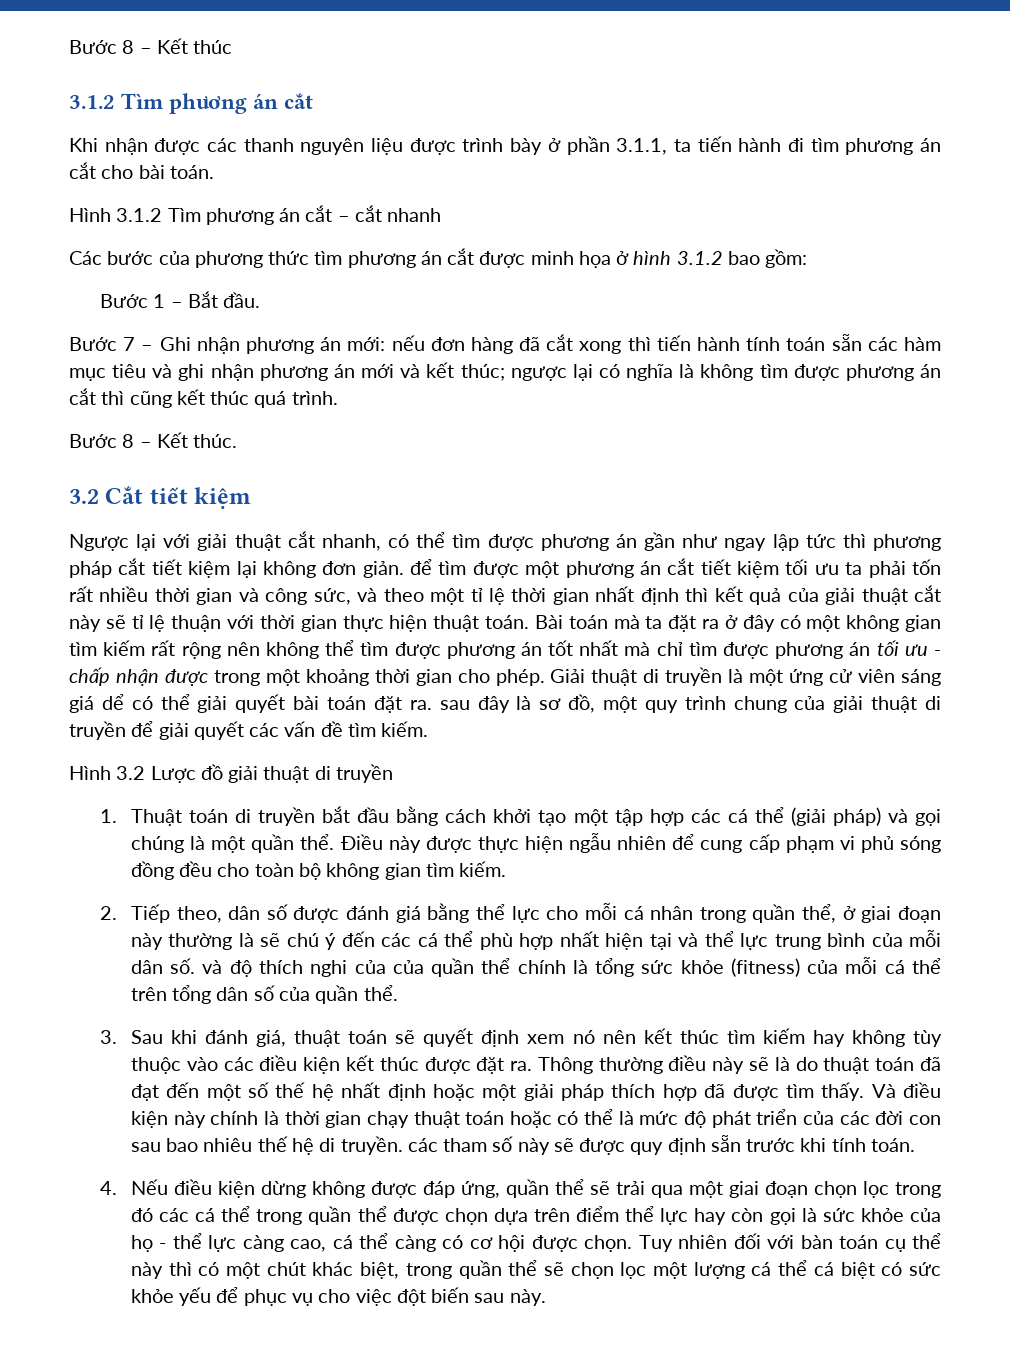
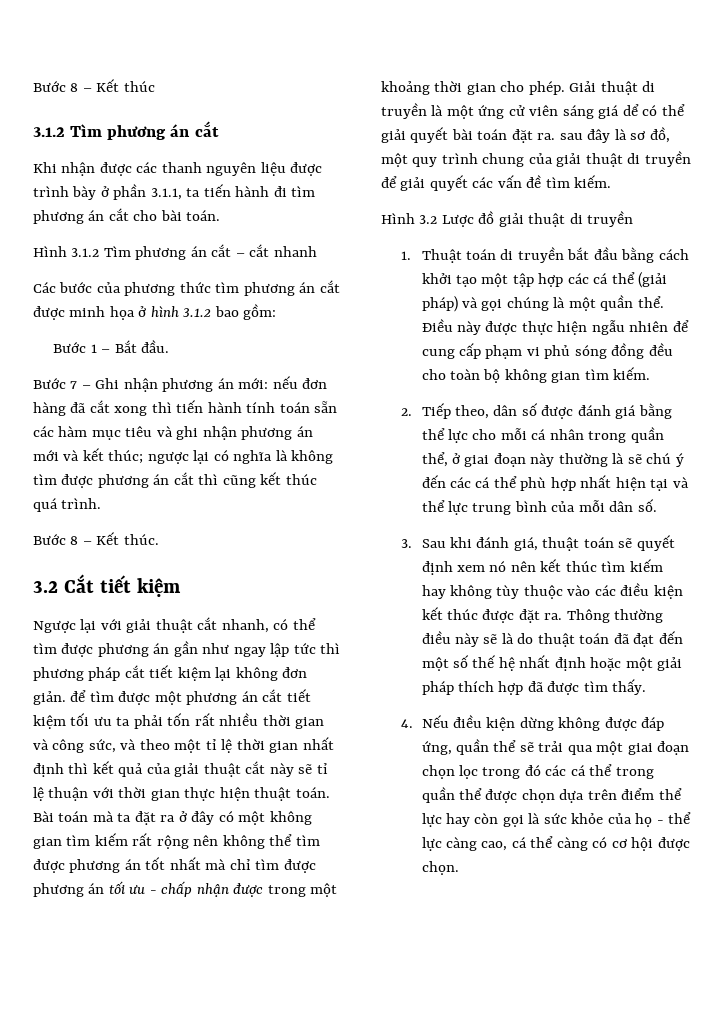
- 2. Tiếp theo, dân số được đánh giá bằng thể lực cho mỗi cá nhân trong quần thể, ở giai đoạn này thường là sẽ chú ý đến các cá thể phù hợp nhất hiện tại và thể lực trung bình của mỗi dân số. và độ thích nghi của của quần thể chính là tổng sức khỏe (fitness) của mỗi cá thể trên tổng dân số của quần thể.
+ 2. Tiếp theo, dân số được đánh giá bằng thể lực cho mỗi cá nhân trong quần thể, ở giai đoạn này thường là sẽ chú ý đến các cá thể phù hợp nhất hiện tại và thể lực trung bình của mỗi dân số.
- Và điều kiện này chính là thời gian chạy thuật toán hoặc có thể là mức độ phát triển của các đời con sau bao nhiêu thế hệ di truyền. các tham số này sẽ được quy định sẵn trước khi tính toán.
- Tuy nhiên đối với bàn toán cụ thể này thì có một chút khác biệt, trong quần thể sẽ chọn lọc một lượng cá thể cá biệt có sức khỏe yếu để phục vụ cho việc đột biến sau này.

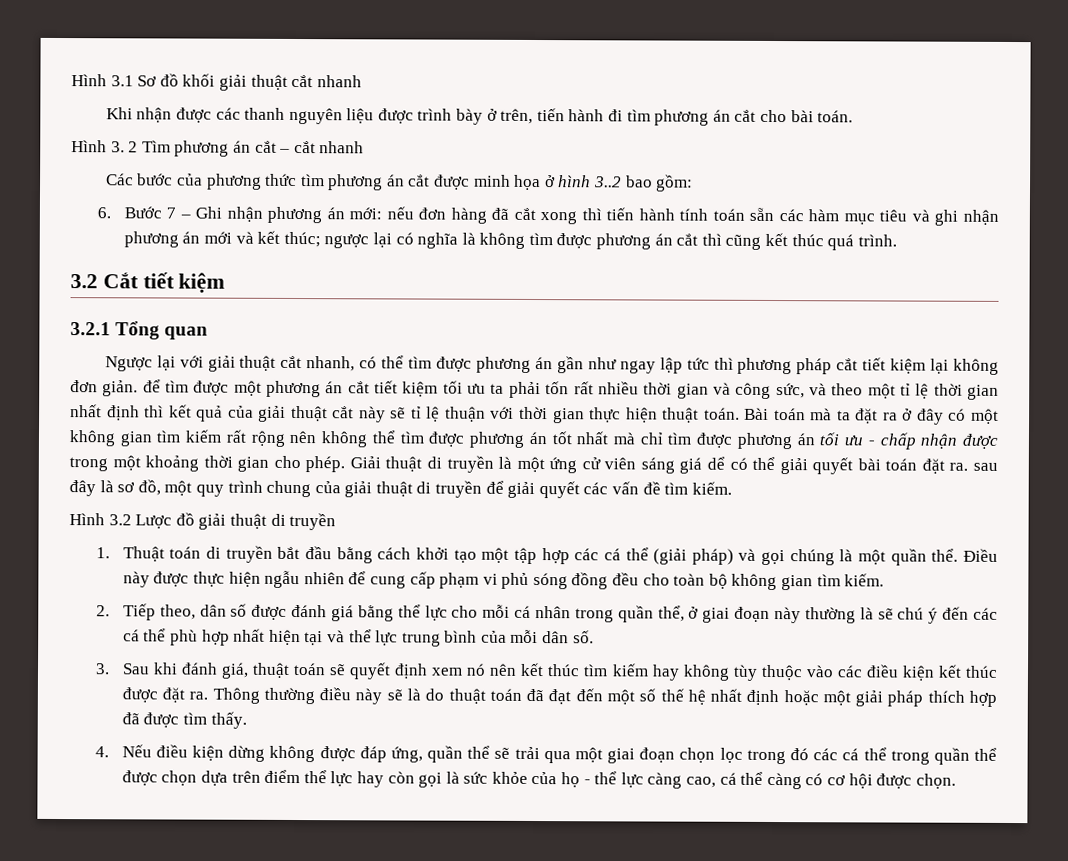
- Bước 8 – Kết thúc
- 3.1.2 Tìm phương án cắt
+ Hình 3.1 Sơ đồ khối giải thuật cắt nhanh
- Khi nhận được các thanh nguyên liệu được trình bày ở phần 3.1.1, ta tiến hành đi tìm phương án cắt cho bài toán.
+ Khi nhận được các thanh nguyên liệu được trình bày ở trên, tiến hành đi tìm phương án cắt cho bài toán.
- Hình 3.1.2 Tìm phương án cắt – cắt nhanh
+ Hình 3. 2 Tìm phương án cắt – cắt nhanh
- Các bước của phương thức tìm phương án cắt được minh họa ở hình 3.1.2 bao gồm:
+ Các bước của phương thức tìm phương án cắt được minh họa ở hình 3..2 bao gồm:
- Bước 1 – Bắt đầu.
- Bước 7 – Ghi nhận phương án mới: nếu đơn hàng đã cắt xong thì tiến hành tính toán sẵn các hàm mục tiêu và ghi nhận phương án mới và kết thúc; ngược lại có nghĩa là không tìm được phương án cắt thì cũng kết thúc quá trình.
+ 6. Bước 7 – Ghi nhận phương án mới: nếu đơn hàng đã cắt xong thì tiến hành tính toán sẵn các hàm mục tiêu và ghi nhận phương án mới và kết thúc; ngược lại có nghĩa là không tìm được phương án cắt thì cũng kết thúc quá trình.
- Bước 8 – Kết thúc.
+ 3.2.1 Tổng quan

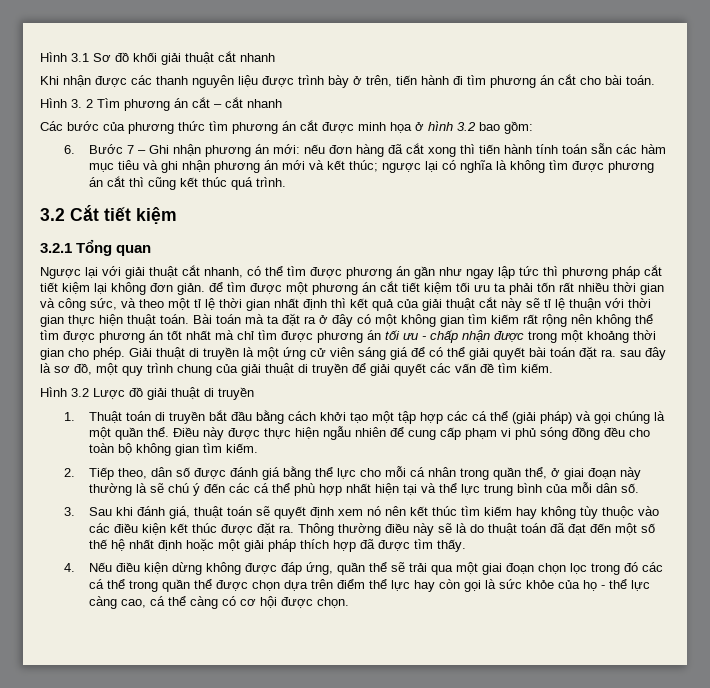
- Các bước của phương thức tìm phương án cắt được minh họa ở hình 3..2 bao gồm:
+ Các bước của phương thức tìm phương án cắt được minh họa ở hình 3.2 bao gồm:
- Giải thuật di truyền là một ứng cử viên sáng giá dể có thể giải quyết bài toán đặt ra. sau đây là sơ đồ, một quy trình chung của giải thuật di truyền để giải quyết các vấn đề tìm kiếm.
+ Giải thuật di truyền là một ứng cử viên sáng giá để có thể giải quyết bài toán đặt ra. sau đây là sơ đồ, một quy trình chung của giải thuật di truyền để giải quyết các vấn đề tìm kiếm.

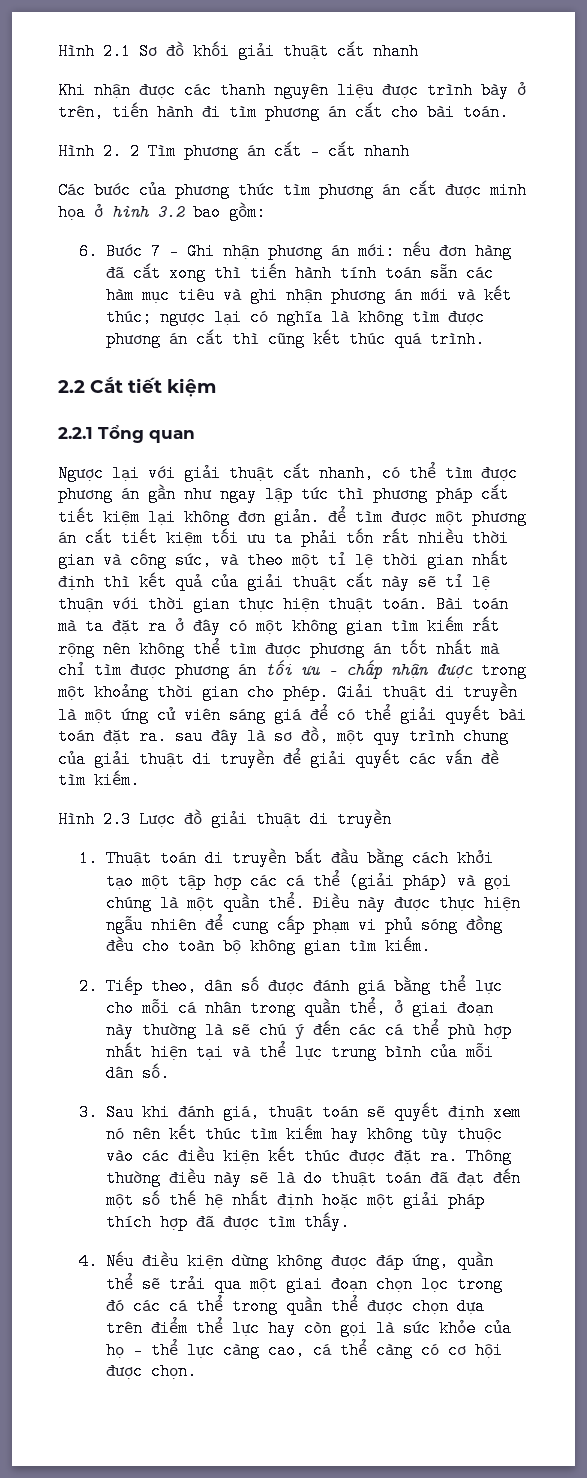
- Hình 3.1 Sơ đồ khối giải thuật cắt nhanh
+ Hình 2.1 Sơ đồ khối giải thuật cắt nhanh
- Hình 3. 2 Tìm phương án cắt – cắt nhanh
+ Hình 2. 2 Tìm phương án cắt – cắt nhanh
- 3.2 Cắt tiết kiệm
+ 2.2 Cắt tiết kiệm
- 3.2.1 Tổng quan
+ 2.2.1 Tổng quan
- Hình 3.2 Lược đồ giải thuật di truyền
+ Hình 2.3 Lược đồ giải thuật di truyền

